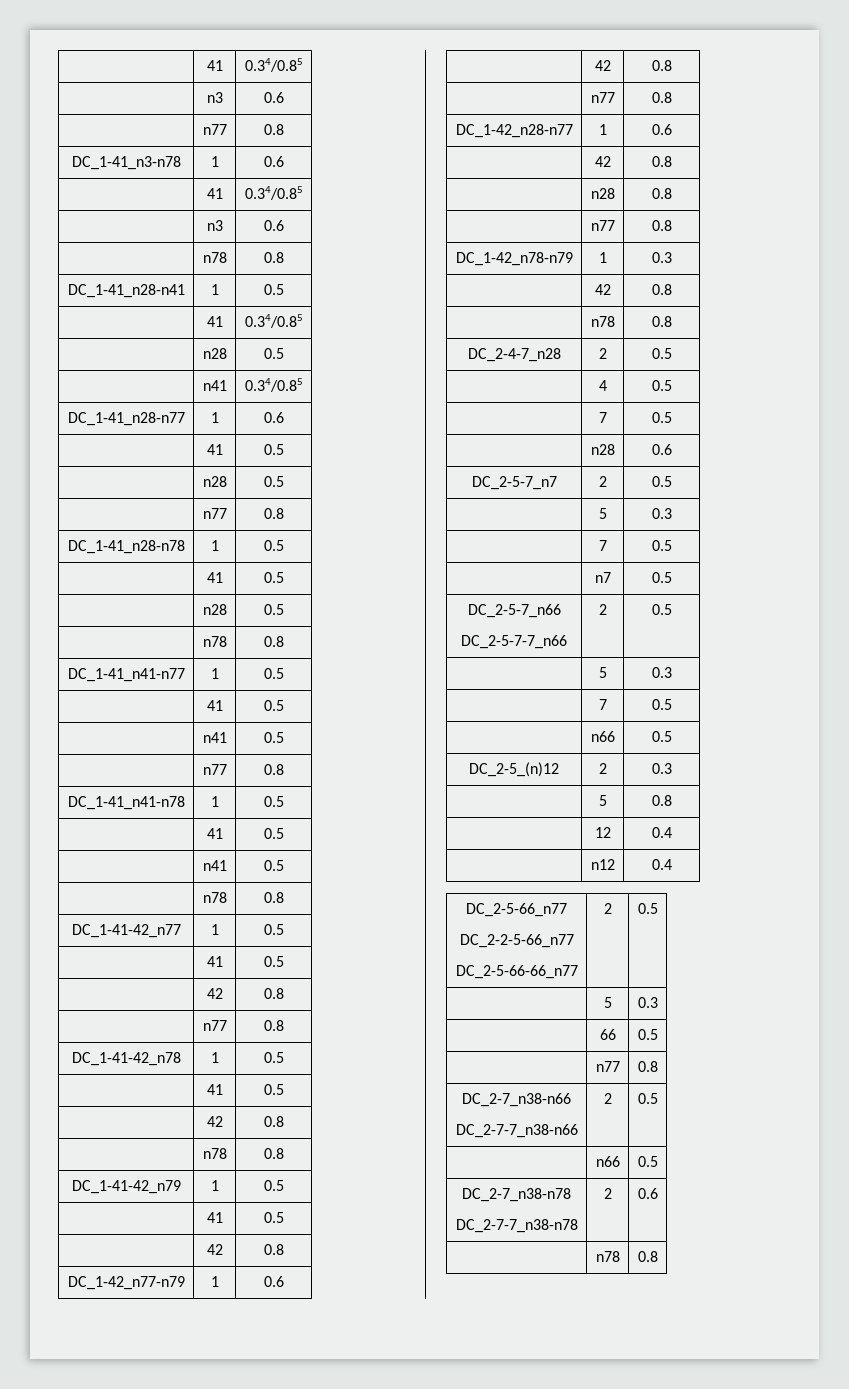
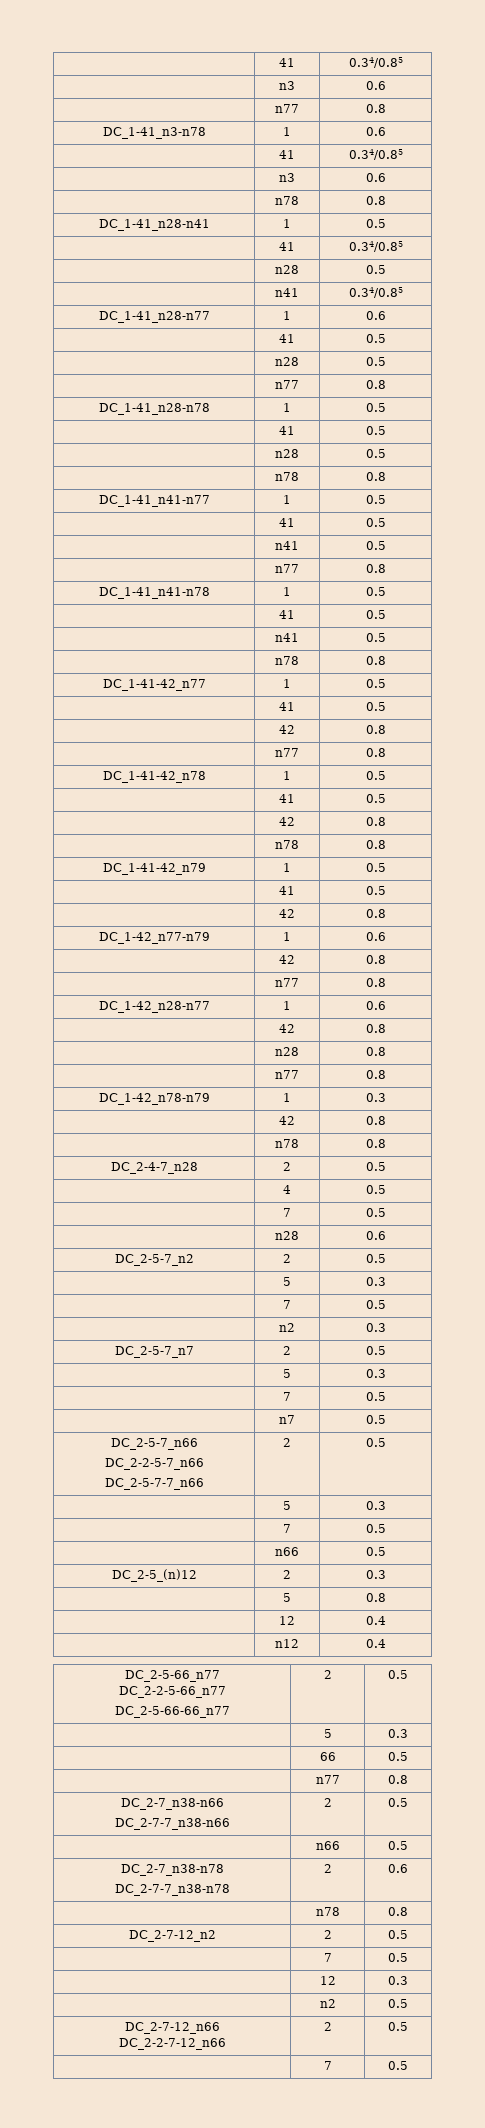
+ DC_2-5-7_n2 | 2 | 0.5
+ | 5 | 0.3
+ | 7 | 0.5
+ | n2 | 0.3
  DC_2-5-7_n66
+ DC_2-2-5-7_n66
+ DC_2-7-12_n2 | 2 | 0.5
+ | 7 | 0.5
+ | 12 | 0.3
+ | n2 | 0.5
+ DC_2-7-12_n66
+ DC_2-2-7-12_n66 | 2 | 0.5
+ | 7 | 0.5

